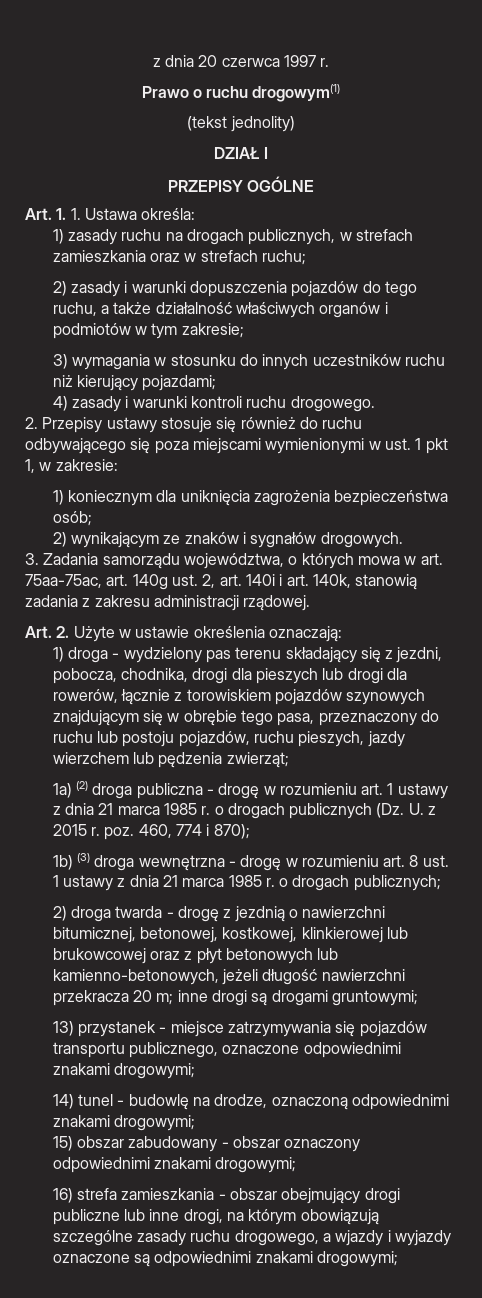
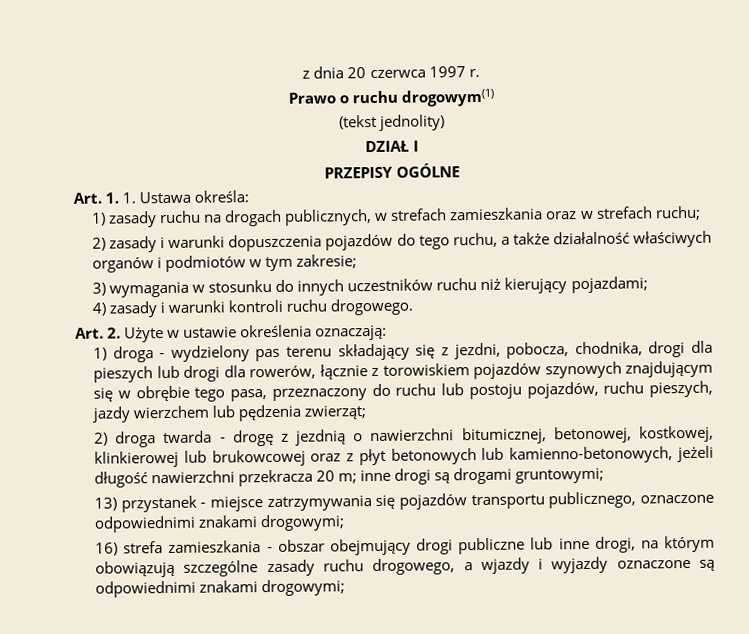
- 2. Przepisy ustawy stosuje się również do ruchu odbywającego się poza miejscami wymienionymi w ust. 1 pkt 1, w zakresie:
- 1) koniecznym dla uniknięcia zagrożenia bezpieczeństwa osób;
- 2) wynikającym ze znaków i sygnałów drogowych.
- 3. Zadania samorządu województwa, o których mowa w art. 75aa-75ac, art. 140g ust. 2, art. 140i i art. 140k, stanowią zadania z zakresu administracji rządowej.
- 1a) (2) droga publiczna - drogę w rozumieniu art. 1 ustawy z dnia 21 marca 1985 r. o drogach publicznych (Dz. U. z 2015 r. poz. 460, 774 i 870);
- 1b) (3) droga wewnętrzna - drogę w rozumieniu art. 8 ust. 1 ustawy z dnia 21 marca 1985 r. o drogach publicznych;
- 14) tunel - budowlę na drodze, oznaczoną odpowiednimi znakami drogowymi;
- 15) obszar zabudowany - obszar oznaczony odpowiednimi znakami drogowymi;

